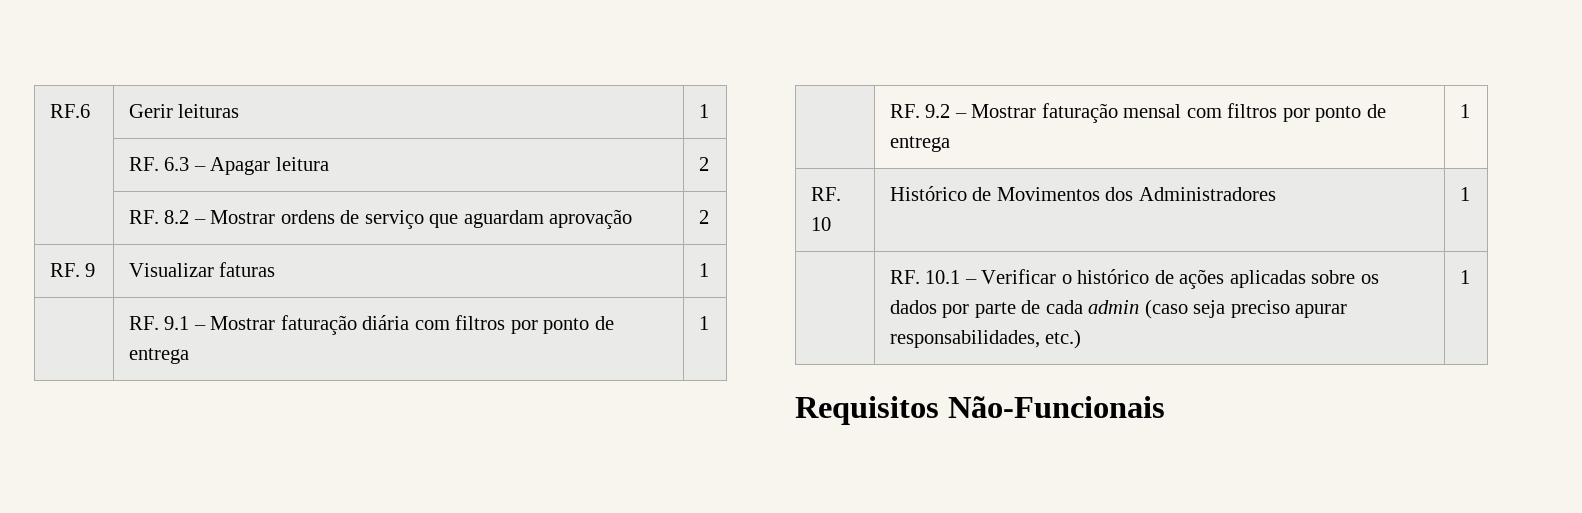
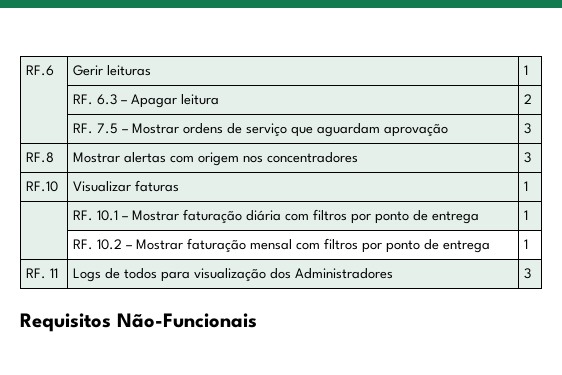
- | RF. 8.2 – Mostrar ordens de serviço que aguardam aprovação | 2
- RF. 9 | Visualizar faturas | 1
+ | RF. 7.5 – Mostrar ordens de serviço que aguardam aprovação | 3
+ RF.8 | Mostrar alertas com origem nos concentradores | 3
+ RF.10 | Visualizar faturas | 1
- | RF. 9.1 – Mostrar faturação diária com filtros por ponto de entrega | 1
+ | RF. 10.1 – Mostrar faturação diária com filtros por ponto de entrega | 1
- | RF. 9.2 – Mostrar faturação mensal com filtros por ponto de entrega | 1
+ | RF. 10.2 – Mostrar faturação mensal com filtros por ponto de entrega | 1
- RF. 10 | Histórico de Movimentos dos Administradores | 1
- | RF. 10.1 – Verificar o histórico de ações aplicadas sobre os dados por parte de cada admin (caso seja preciso apurar responsabilidades, etc.) | 1
+ RF. 11 | Logs de todos para visualização dos Administradores | 3

